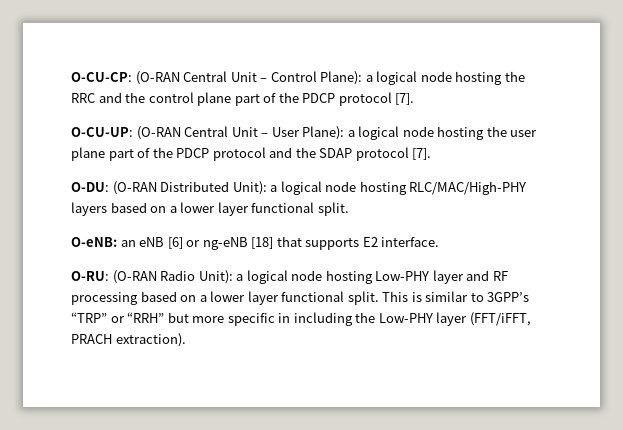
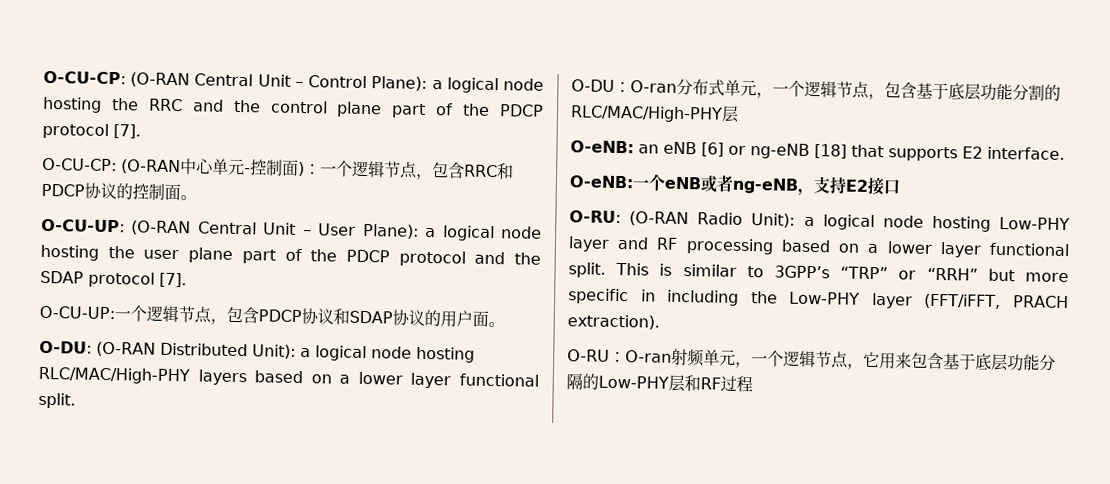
+ O-CU-CP: (O-RAN中心单元-控制面)：一个逻辑节点，包含RRC和PDCP协议的控制面。
+ O-CU-UP:一个逻辑节点，包含PDCP协议和SDAP协议的用户面。
+ O-DU：O-ran分布式单元，一个逻辑节点，包含基于底层功能分割的RLC/MAC/High-PHY层
+ O-eNB:一个eNB或者ng-eNB，支持E2接口
+ O-RU：O-ran射频单元，一个逻辑节点，它用来包含基于底层功能分隔的Low-PHY层和RF过程

